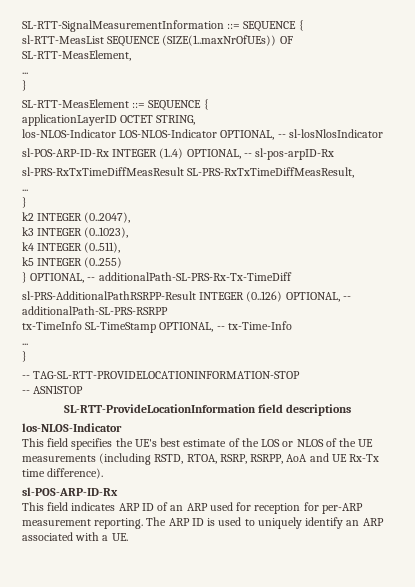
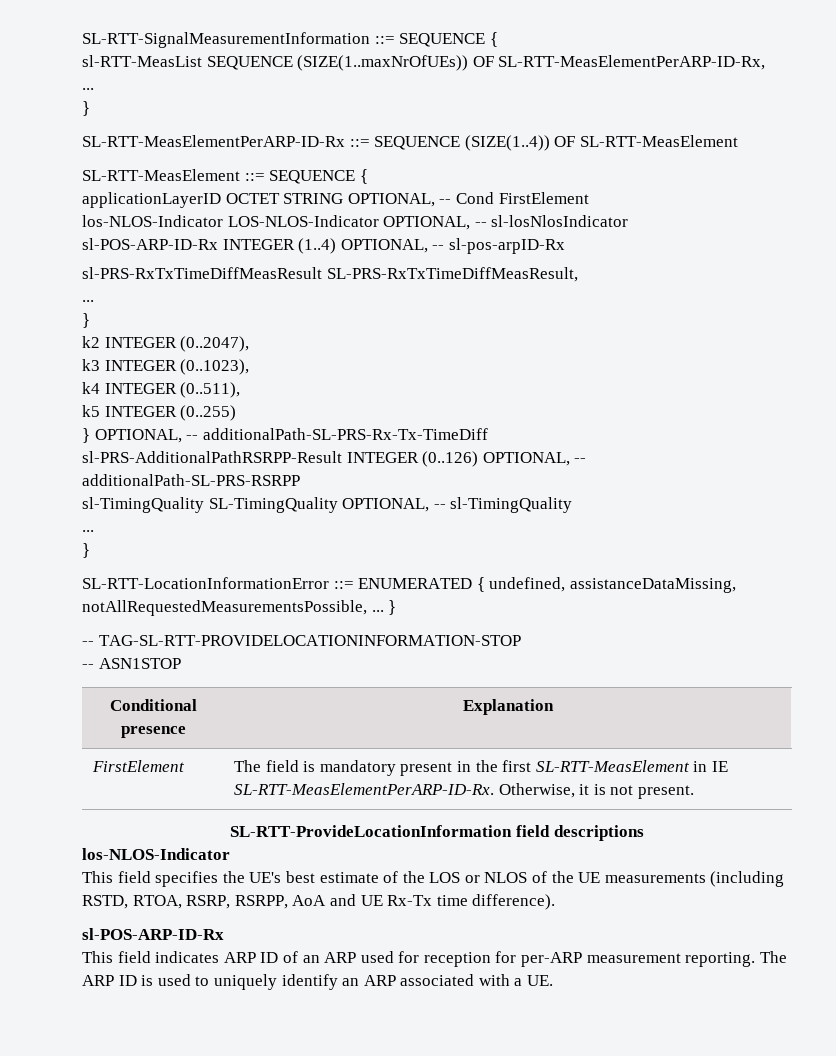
- sl-RTT-MeasList SEQUENCE (SIZE(1..maxNrOfUEs)) OF SL-RTT-MeasElement,
+ sl-RTT-MeasList SEQUENCE (SIZE(1..maxNrOfUEs)) OF SL-RTT-MeasElementPerARP-ID-Rx,
  ...
  }
+ SL-RTT-MeasElementPerARP-ID-Rx ::= SEQUENCE (SIZE(1..4)) OF SL-RTT-MeasElement
- applicationLayerID OCTET STRING,
+ applicationLayerID OCTET STRING OPTIONAL, -- Cond FirstElement
- tx-TimeInfo SL-TimeStamp OPTIONAL, -- tx-Time-Info
+ sl-TimingQuality SL-TimingQuality OPTIONAL, -- sl-TimingQuality
  ...
  }
+ SL-RTT-LocationInformationError ::= ENUMERATED { undefined, assistanceDataMissing, notAllRequestedMeasurementsPossible, ... }
  -- TAG-SL-RTT-PROVIDELOCATIONINFORMATION-STOP
  -- ASN1STOP
+ Conditional presence | Explanation
+ FirstElement | The field is mandatory present in the first SL-RTT-MeasElement in IE SL-RTT-MeasElementPerARP-ID-Rx. Otherwise, it is not present.

